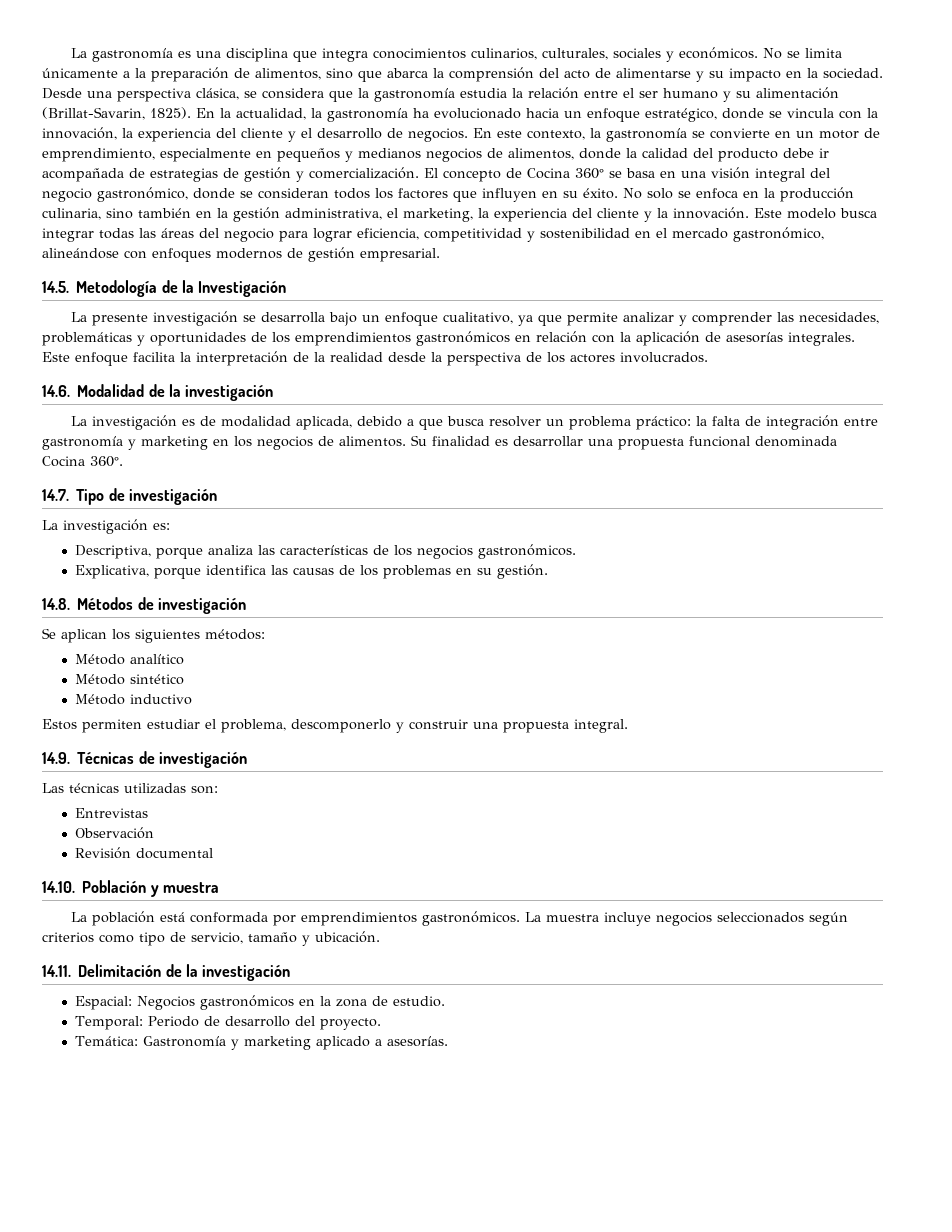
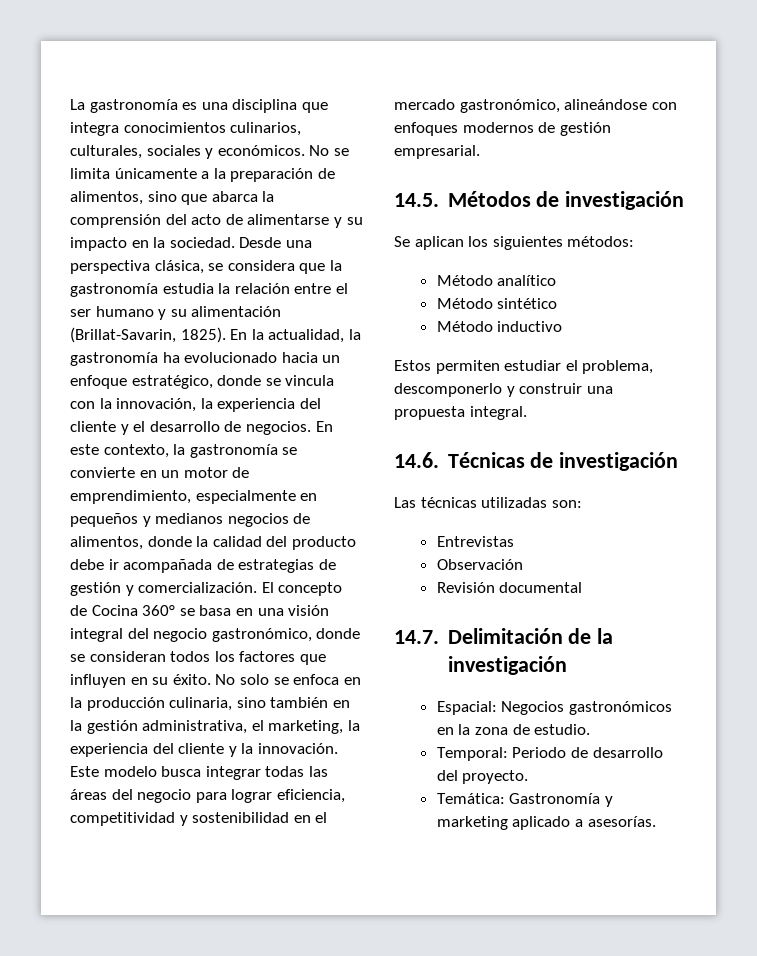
- 14.5. Metodología de la Investigación
- La presente investigación se desarrolla bajo un enfoque cualitativo, ya que permite analizar y comprender las necesidades, problemáticas y oportunidades de los emprendimientos gastronómicos en relación con la aplicación de asesorías integrales. Este enfoque facilita la interpretación de la realidad desde la perspectiva de los actores involucrados.
- 14.6. Modalidad de la investigación
- La investigación es de modalidad aplicada, debido a que busca resolver un problema práctico: la falta de integración entre gastronomía y marketing en los negocios de alimentos. Su finalidad es desarrollar una propuesta funcional denominada Cocina 360°.
- 14.7. Tipo de investigación
- La investigación es:
- Descriptiva, porque analiza las características de los negocios gastronómicos.
- Explicativa, porque identifica las causas de los problemas en su gestión.
- 14.8. Métodos de investigación
+ 14.5. Métodos de investigación
- 14.9. Técnicas de investigación
+ 14.6. Técnicas de investigación
- 14.10. Población y muestra
- La población está conformada por emprendimientos gastronómicos. La muestra incluye negocios seleccionados según criterios como tipo de servicio, tamaño y ubicación.
- 14.11. Delimitación de la investigación
+ 14.7. Delimitación de la investigación

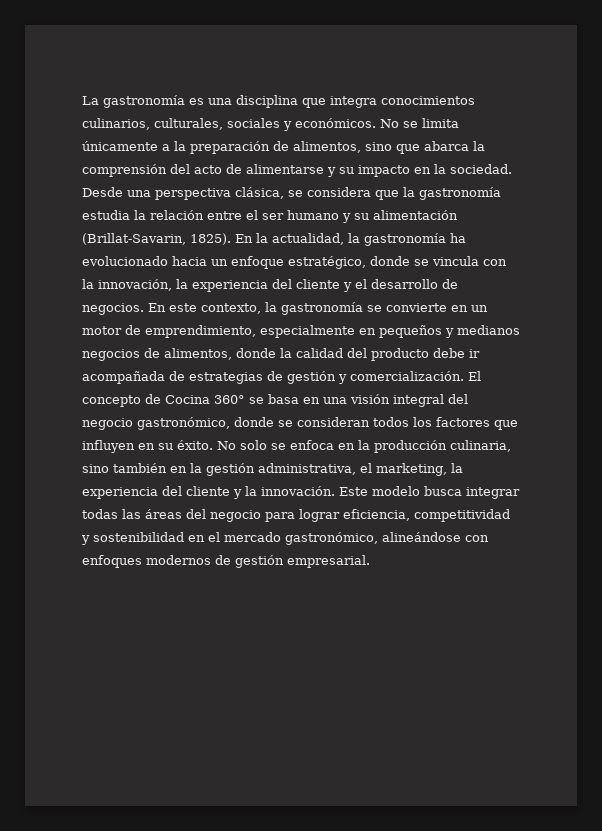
- 14.5. Métodos de investigación
- Se aplican los siguientes métodos:
- Método analítico
- Método sintético
- Método inductivo
- Estos permiten estudiar el problema, descomponerlo y construir una propuesta integral.
- 14.6. Técnicas de investigación
- Las técnicas utilizadas son:
- Entrevistas
- Observación
- Revisión documental
- 14.7. Delimitación de la investigación
- Espacial: Negocios gastronómicos en la zona de estudio.
- Temporal: Periodo de desarrollo del proyecto.
- Temática: Gastronomía y marketing aplicado a asesorías.

